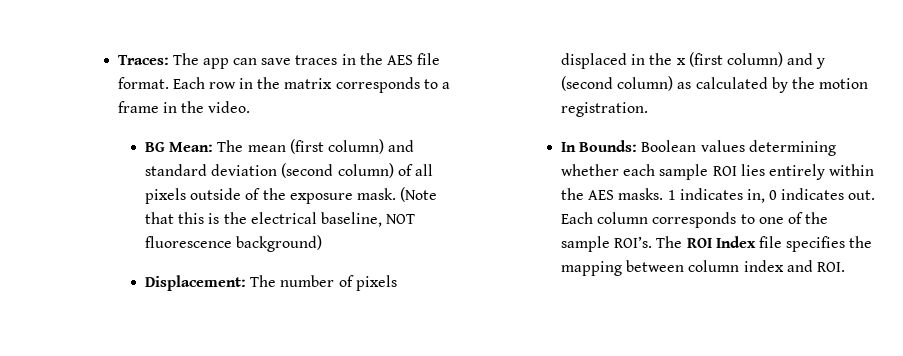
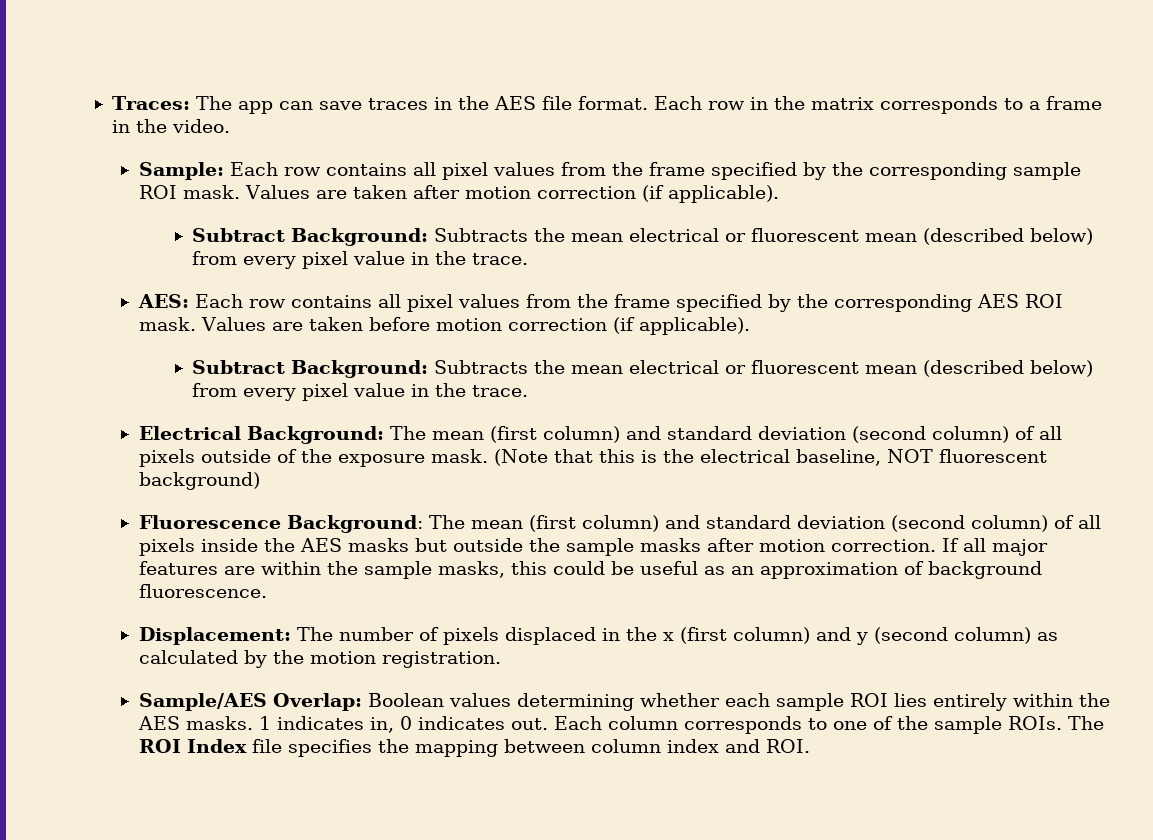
- BG Mean: The mean (first column) and standard deviation (second column) of all pixels outside of the exposure mask.
+ Sample: Each row contains all pixel values from the frame specified by the corresponding sample ROI mask. Values are taken after motion correction (if applicable).
+ Subtract Background: Subtracts the mean electrical or fluorescent mean (described below) from every pixel value in the trace.
+ AES: Each row contains all pixel values from the frame specified by the corresponding AES ROI mask. Values are taken before motion correction (if applicable).
+ Subtract Background: Subtracts the mean electrical or fluorescent mean (described below) from every pixel value in the trace.
+ Electrical Background: The mean (first column) and standard deviation (second column) of all pixels outside of the exposure mask.
- (Note that this is the electrical baseline, NOT fluorescence background)
+ (Note that this is the electrical baseline, NOT fluorescent background)
+ Fluorescence Background: The mean (first column) and standard deviation (second column) of all pixels inside the AES masks but outside the sample masks after motion correction. If all major features are within the sample masks, this could be useful as an approximation of background fluorescence.
- In Bounds: Boolean values determining whether each sample ROI lies entirely within the AES masks.
+ Sample/AES Overlap: Boolean values determining whether each sample ROI lies entirely within the AES masks.
- Each column corresponds to one of the sample ROI’s.
+ Each column corresponds to one of the sample ROIs.

